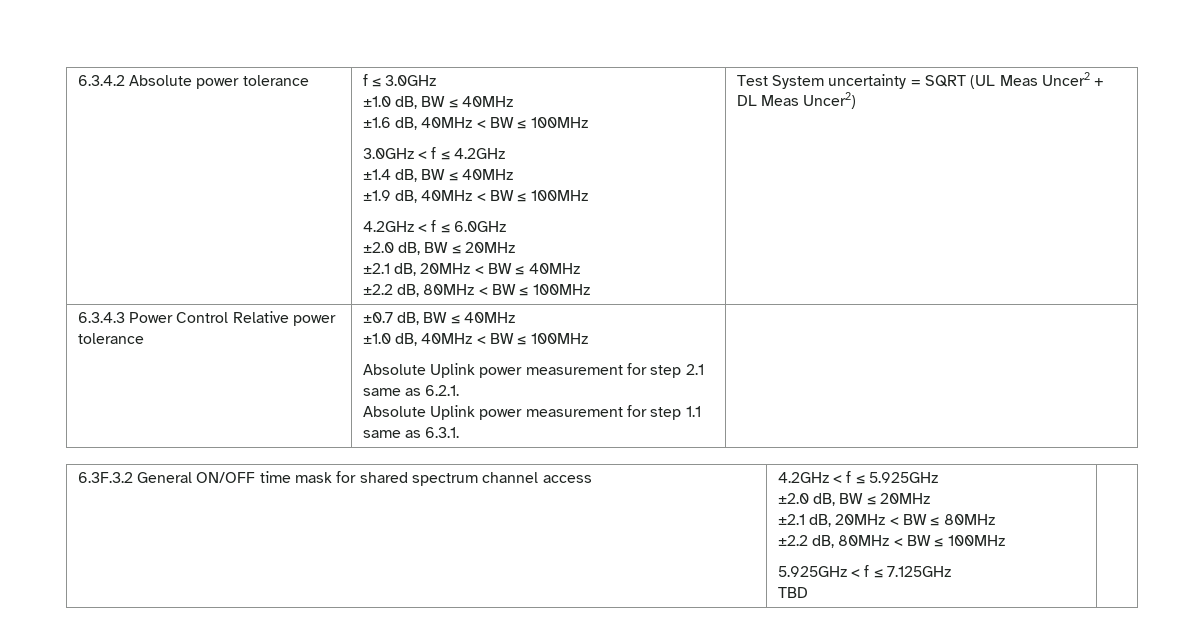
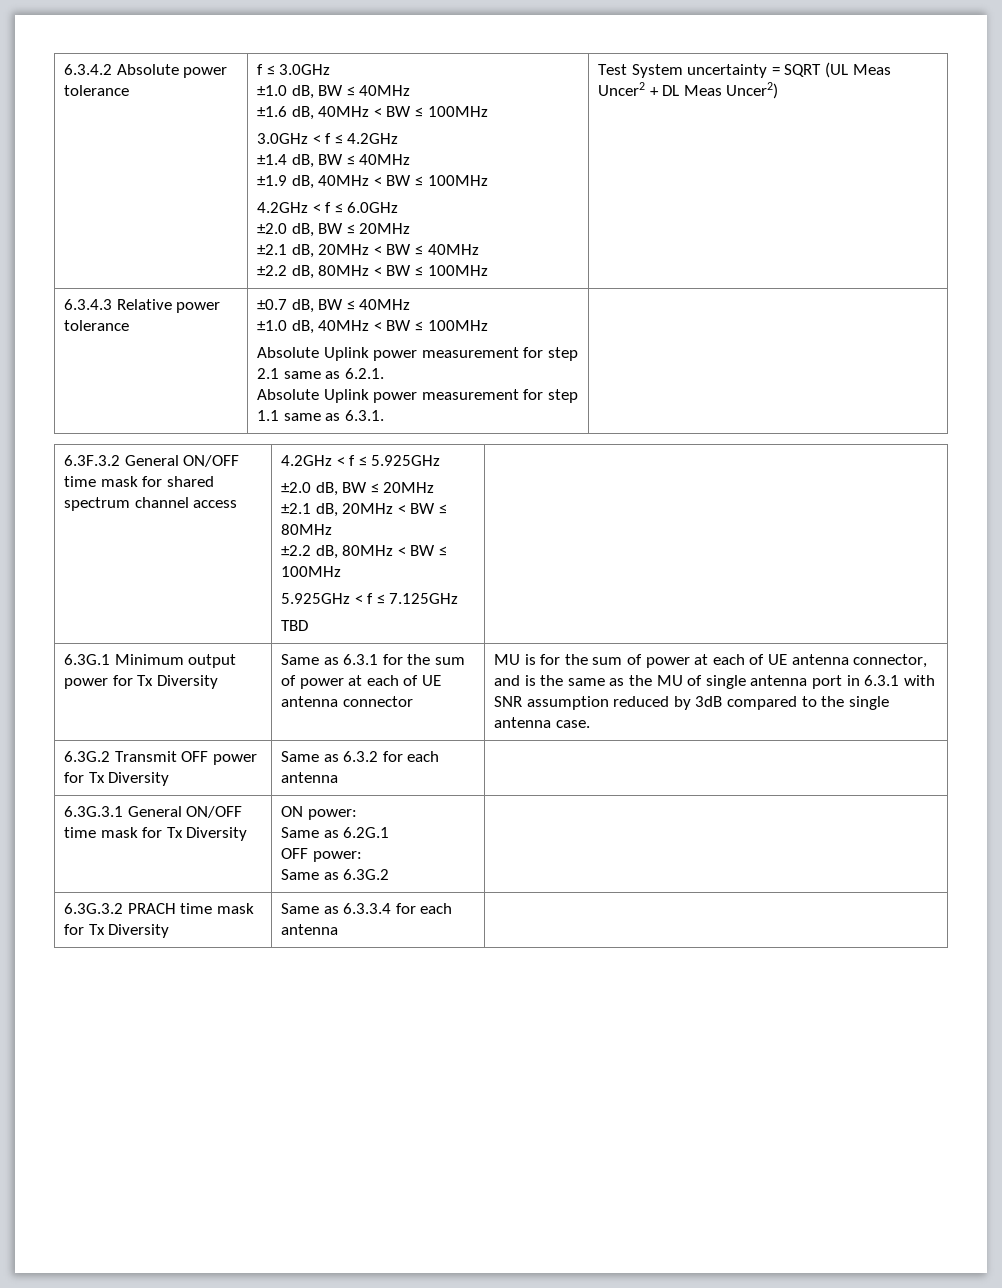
- 6.3.4.3 Power Control Relative power tolerance | ±0.7 dB, BW ≤ 40MHz
+ 6.3.4.3 Relative power tolerance | ±0.7 dB, BW ≤ 40MHz
+ 6.3G.1 Minimum output power for Tx Diversity | Same as 6.3.1 for the sum of power at each of UE antenna connector | MU is for the sum of power at each of UE antenna connector, and is the same as the MU of single antenna port in 6.3.1 with SNR assumption reduced by 3dB compared to the single antenna case.
+ 6.3G.2 Transmit OFF power for Tx Diversity | Same as 6.3.2 for each antenna |
+ 6.3G.3.1 General ON/OFF time mask for Tx Diversity | ON power:
+ Same as 6.2G.1
+ OFF power:
+ Same as 6.3G.2 |
+ 6.3G.3.2 PRACH time mask for Tx Diversity | Same as 6.3.3.4 for each antenna |

